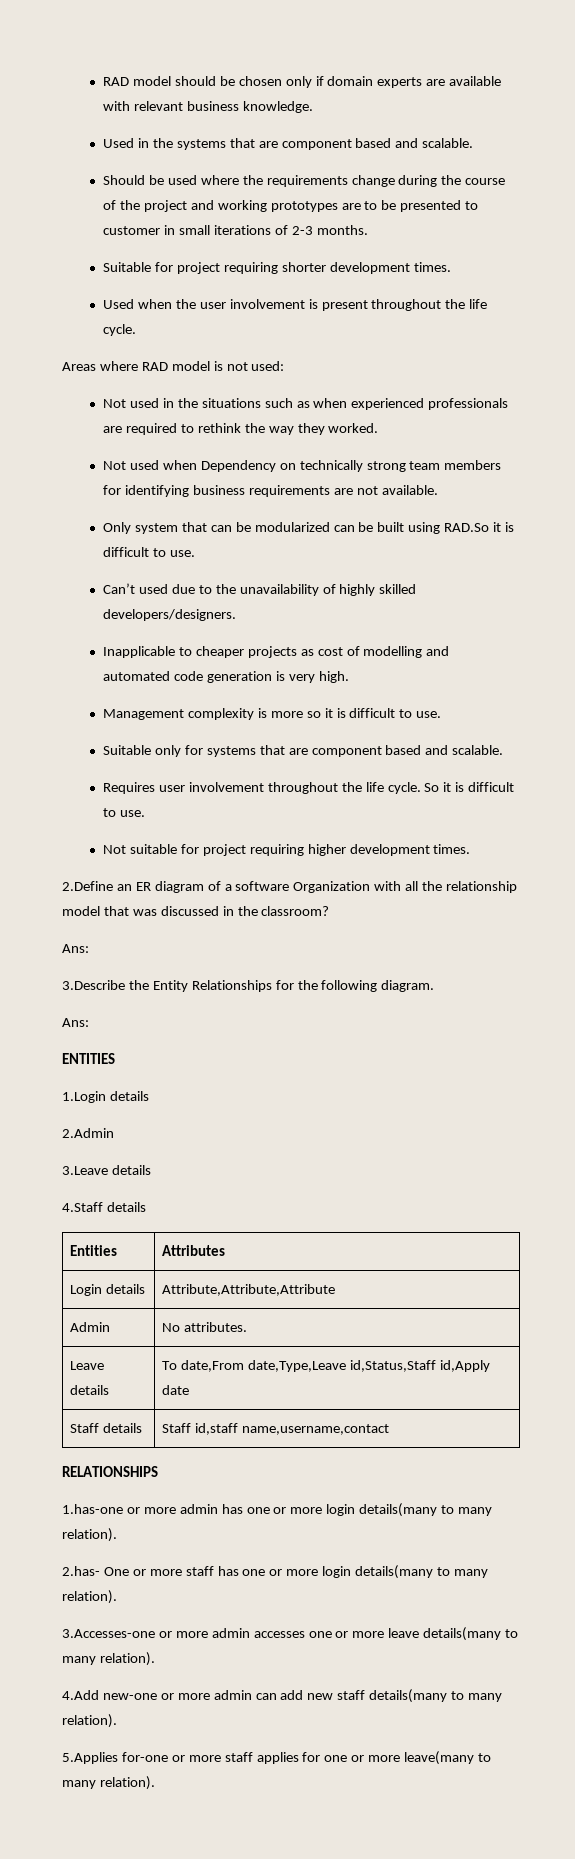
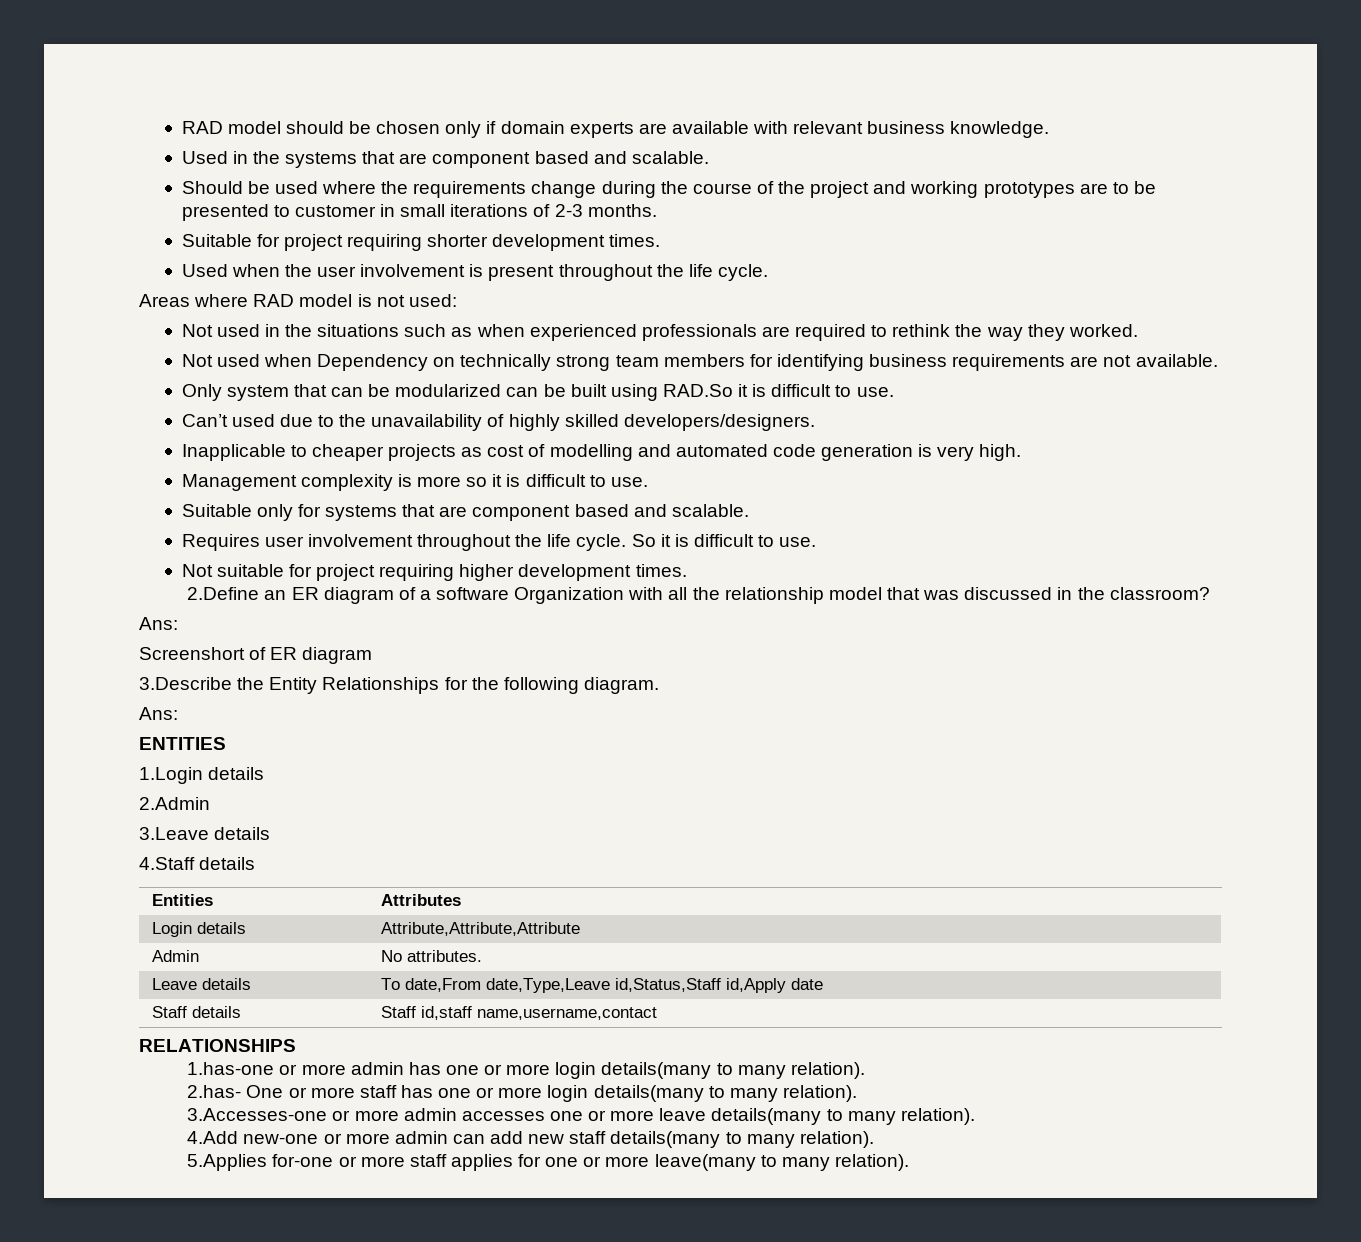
+ Screenshort of ER diagram

